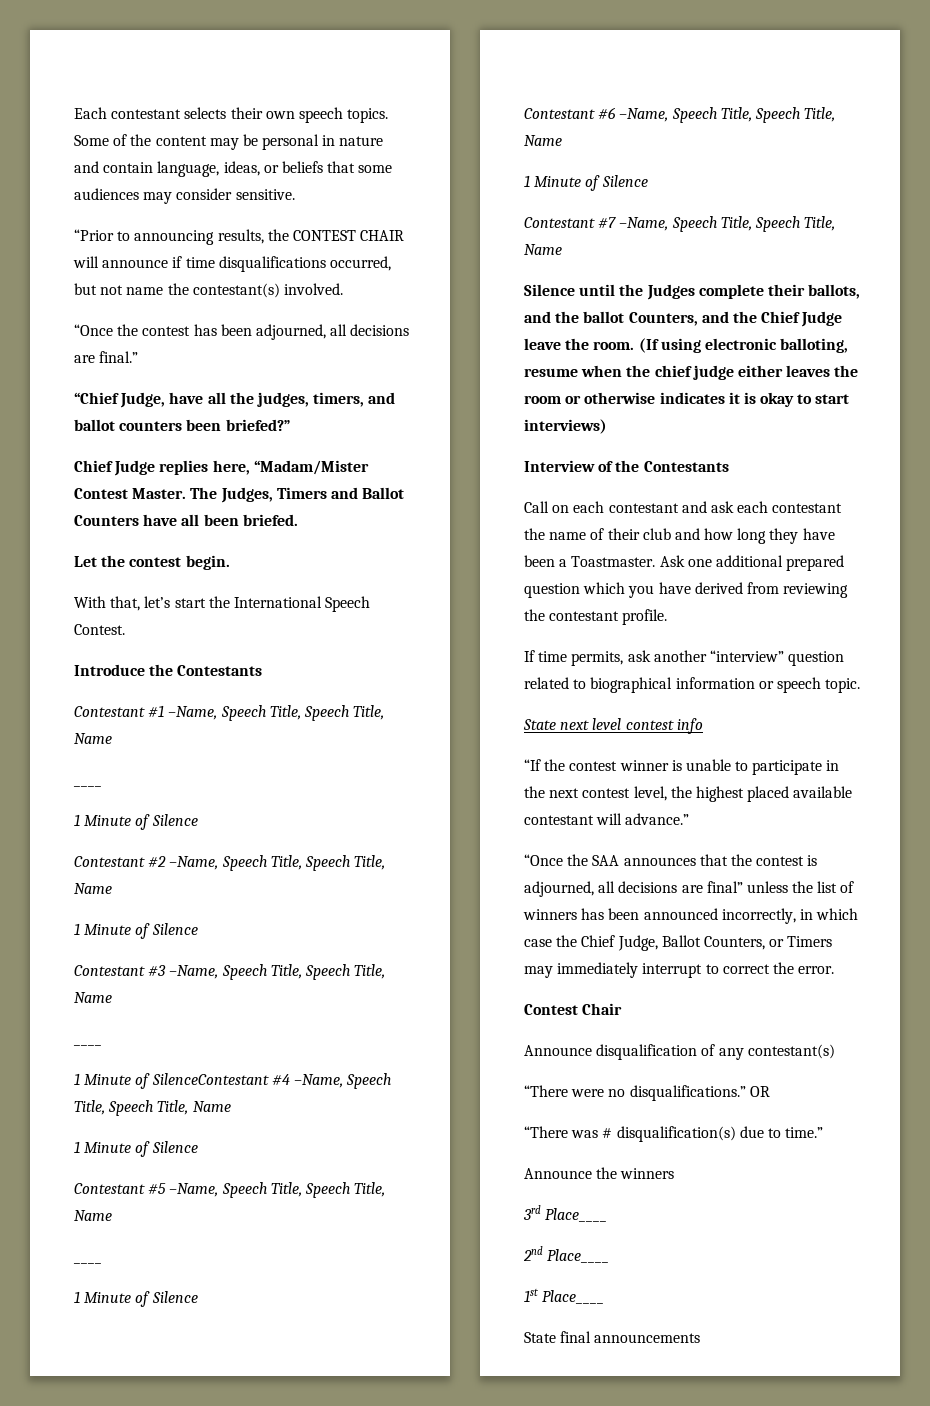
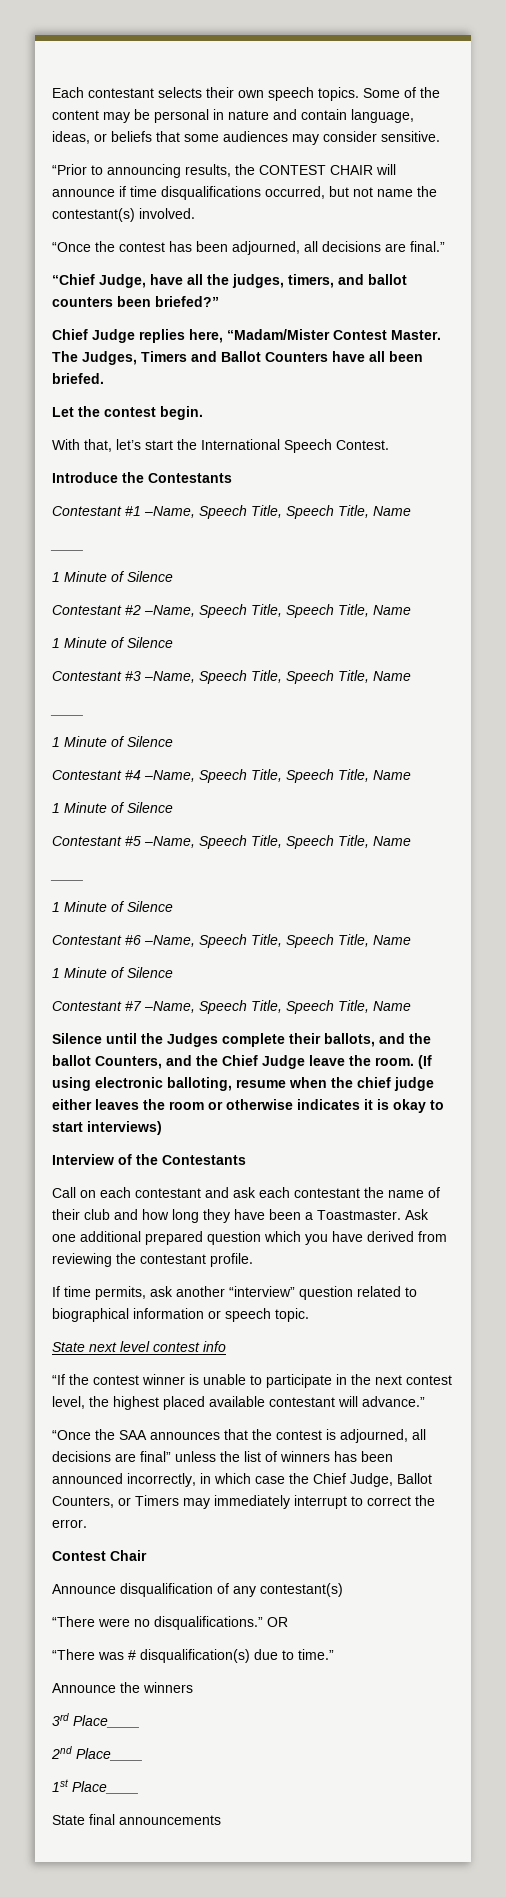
  Contestant #3 –Name, Speech Title, Speech Title, Name
  ____
- 1 Minute of SilenceContestant #4 –Name, Speech Title, Speech Title, Name
+ 1 Minute of Silence
+ Contestant #4 –Name, Speech Title, Speech Title, Name

